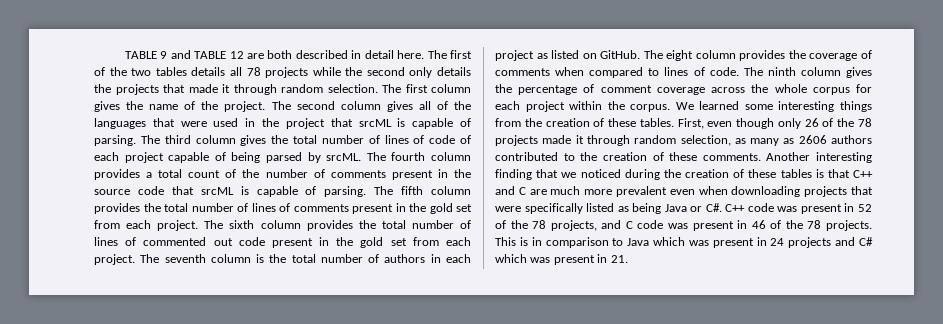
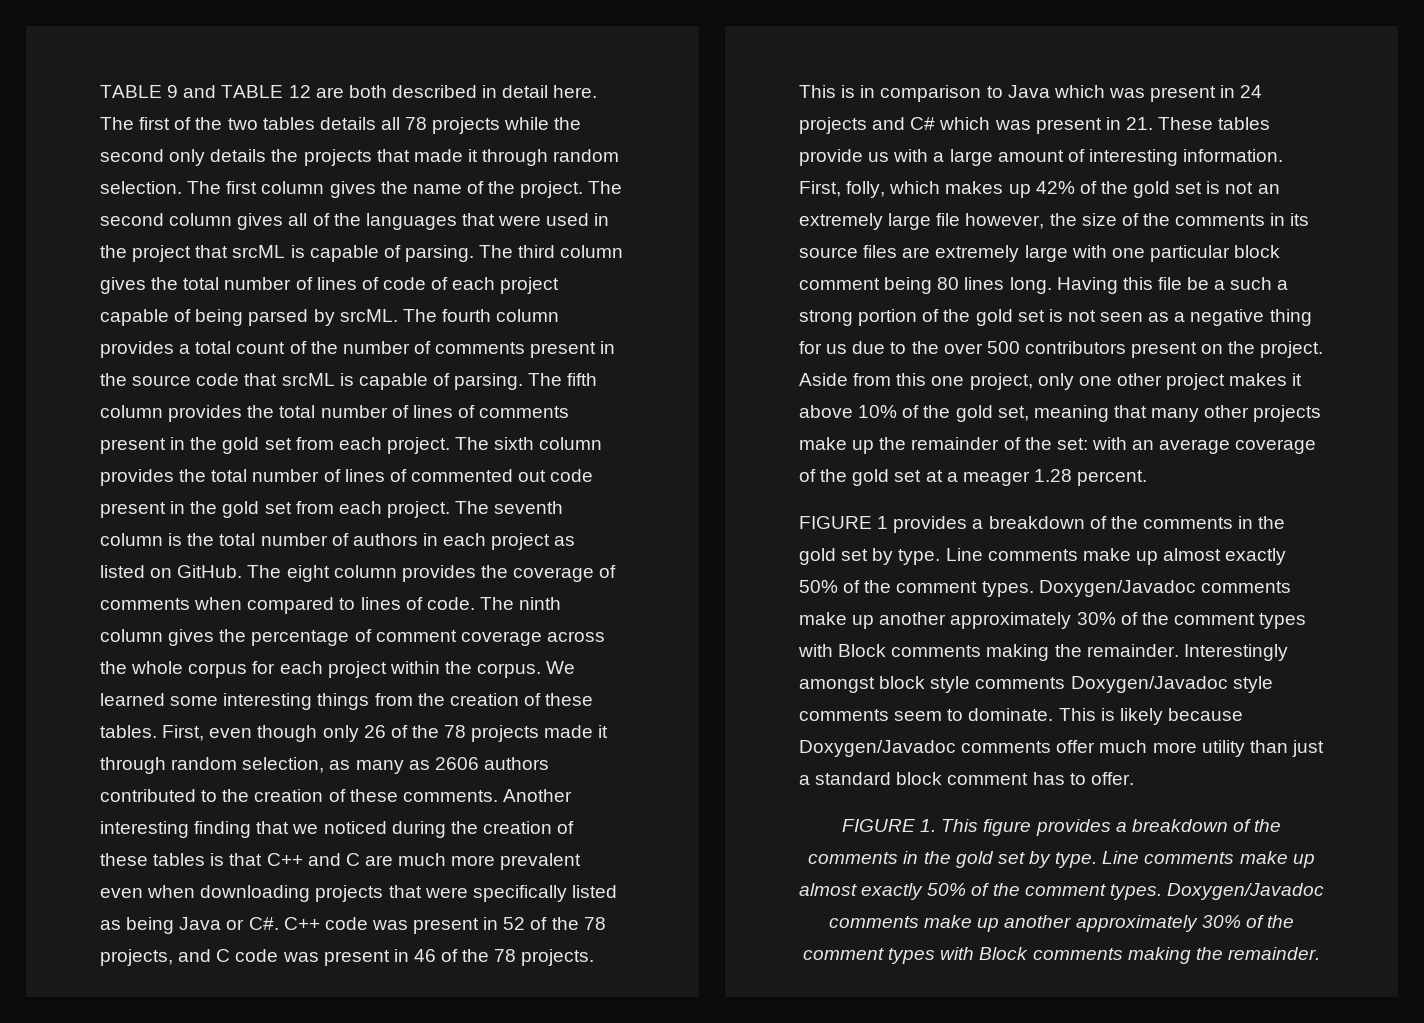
- This is in comparison to Java which was present in 24 projects and C# which was present in 21.
+ This is in comparison to Java which was present in 24 projects and C# which was present in 21. These tables provide us with a large amount of interesting information. First, folly, which makes up 42% of the gold set is not an extremely large file however, the size of the comments in its source files are extremely large with one particular block comment being 80 lines long. Having this file be a such a strong portion of the gold set is not seen as a negative thing for us due to the over 500 contributors present on the project. Aside from this one project, only one other project makes it above 10% of the gold set, meaning that many other projects make up the remainder of the set: with an average coverage of the gold set at a meager 1.28 percent.
+ FIGURE 1 provides a breakdown of the comments in the gold set by type. Line comments make up almost exactly 50% of the comment types. Doxygen/Javadoc comments make up another approximately 30% of the comment types with Block comments making the remainder. Interestingly amongst block style comments Doxygen/Javadoc style comments seem to dominate. This is likely because Doxygen/Javadoc comments offer much more utility than just a standard block comment has to offer.
+ FIGURE 1. This figure provides a breakdown of the comments in the gold set by type. Line comments make up almost exactly 50% of the comment types. Doxygen/Javadoc comments make up another approximately 30% of the comment types with Block comments making the remainder.

